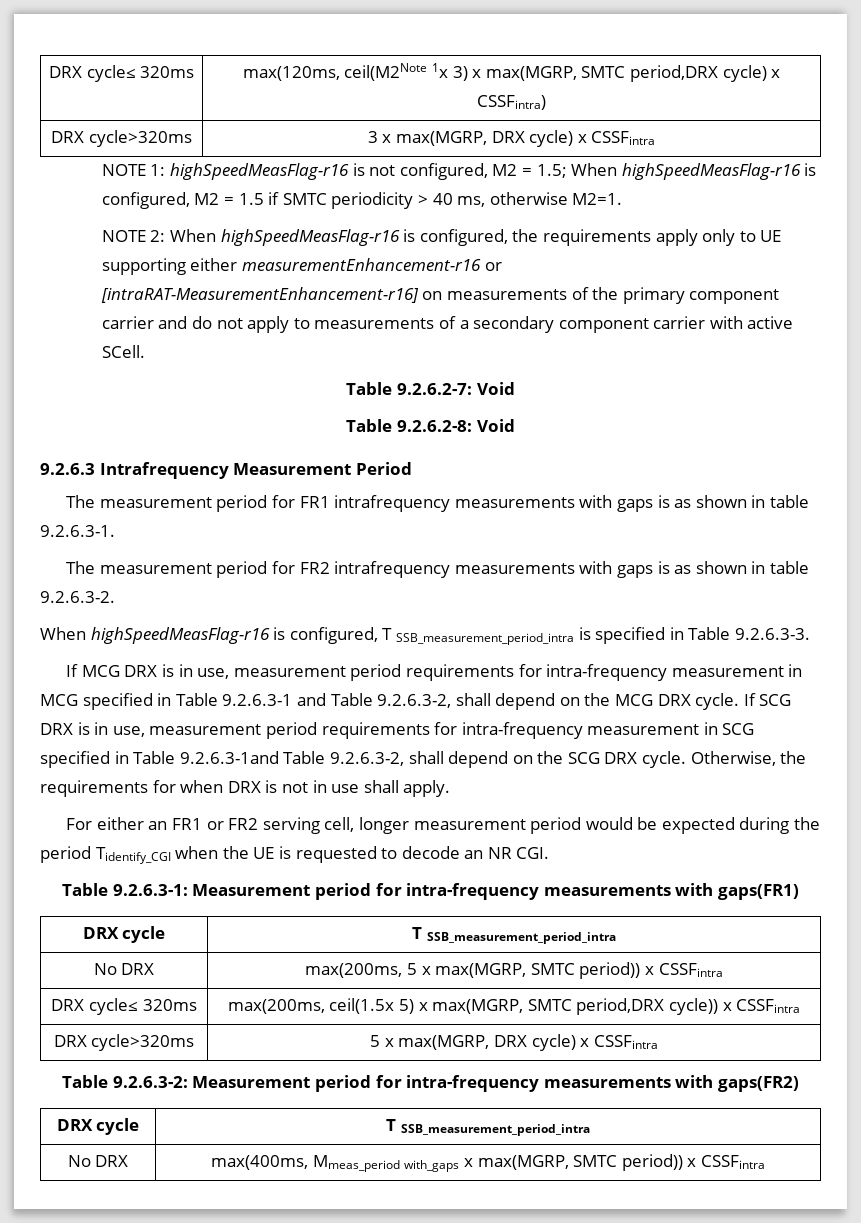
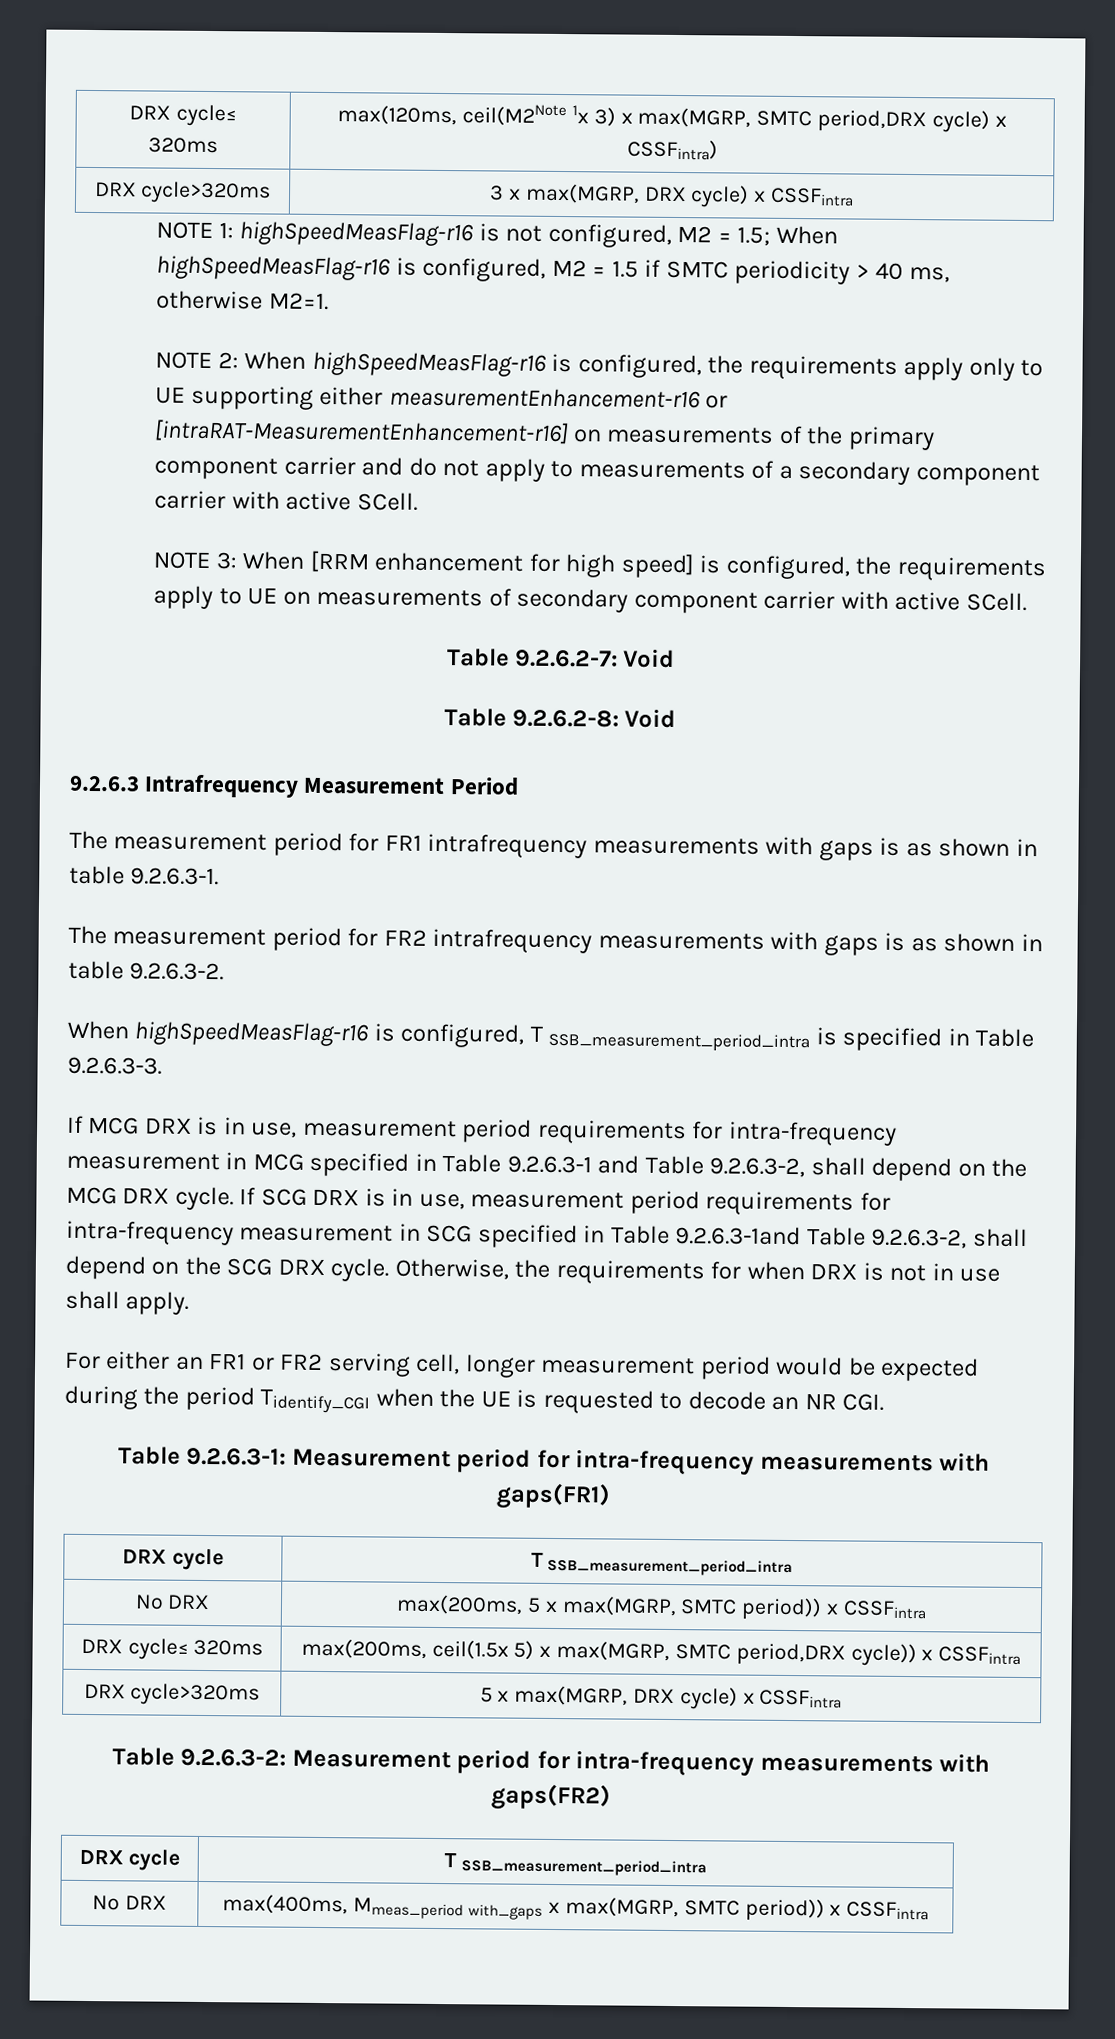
+ NOTE 3: When [RRM enhancement for high speed] is configured, the requirements apply to UE on measurements of secondary component carrier with active SCell.

